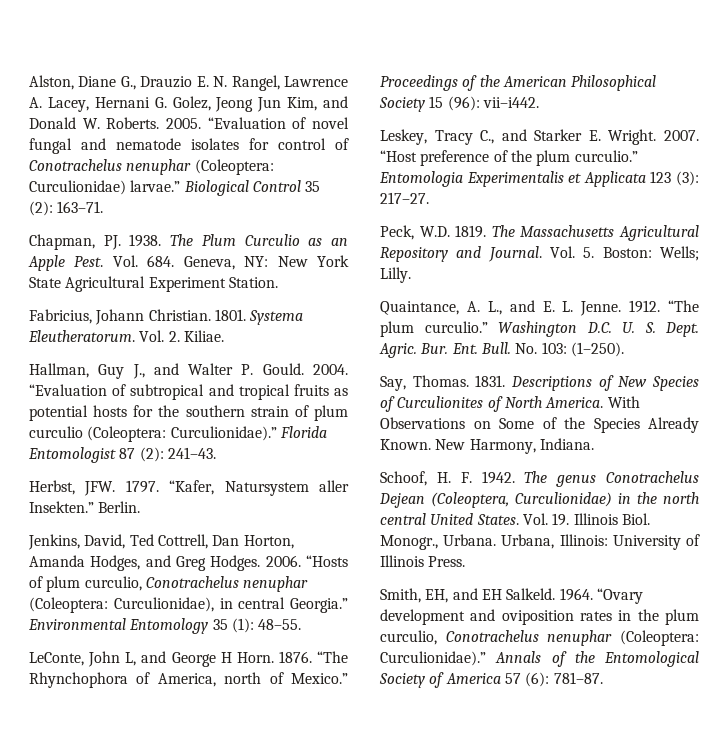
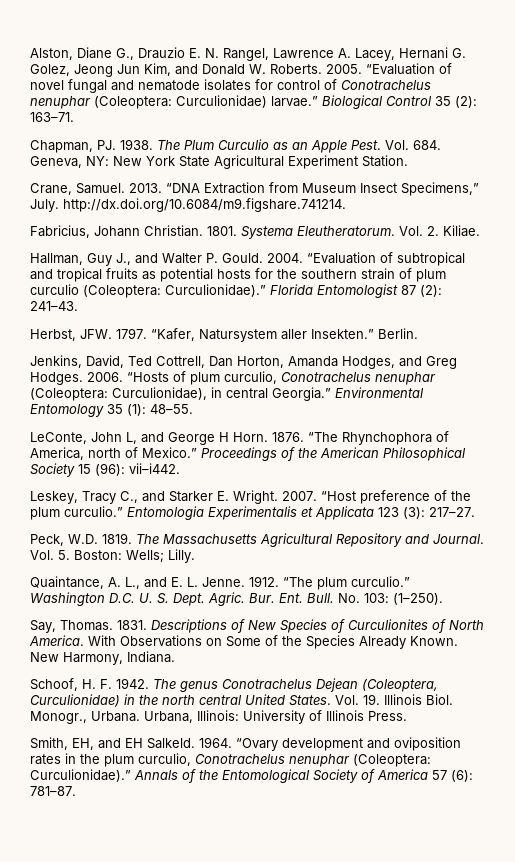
+ Crane, Samuel. 2013. “DNA Extraction from Museum Insect Specimens,” July. http://dx.doi.org/10.6084/m9.figshare.741214.

